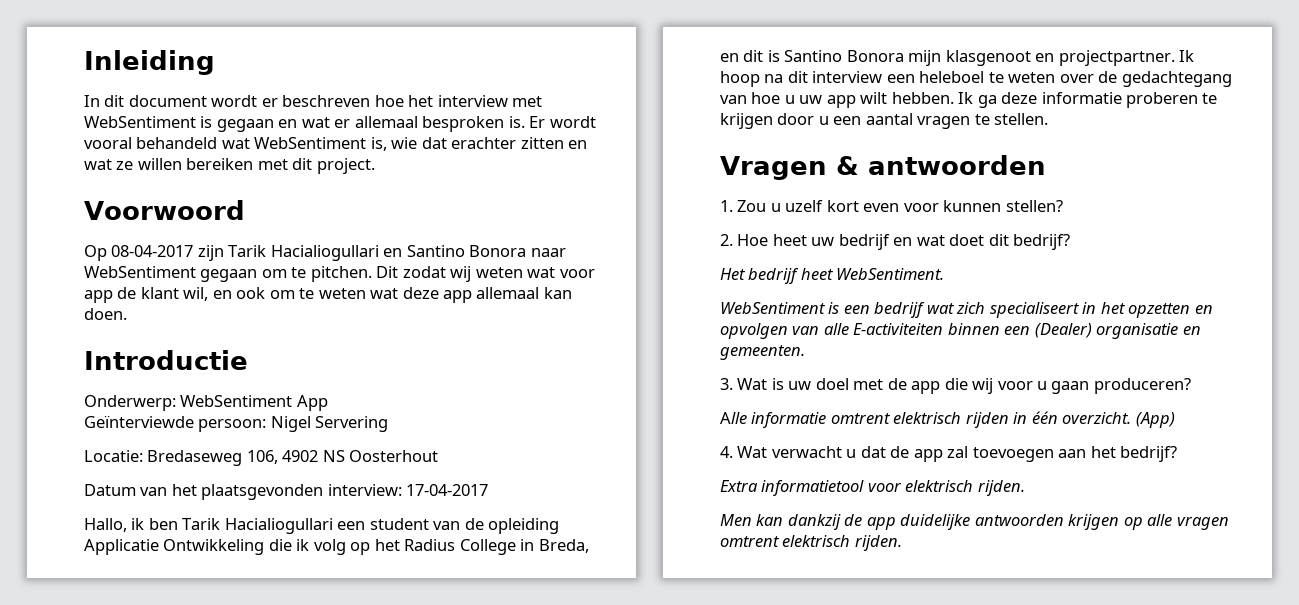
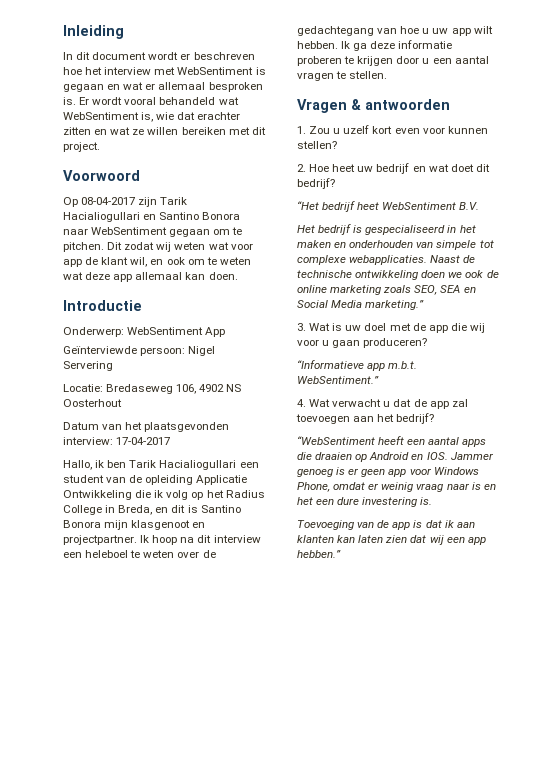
- Het bedrijf heet WebSentiment.
- WebSentiment is een bedrijf wat zich specialiseert in het opzetten en opvolgen van alle E-activiteiten binnen een (Dealer) organisatie en gemeenten.
+ “Het bedrijf heet WebSentiment B.V.
+ Het bedrijf is gespecialiseerd in het maken en onderhouden van simpele tot complexe webapplicaties. Naast de technische ontwikkeling doen we ook de online marketing zoals SEO, SEA en Social Media marketing.”
- Alle informatie omtrent elektrisch rijden in één overzicht. (App)
+ “Informatieve app m.b.t. WebSentiment.”
- Extra informatietool voor elektrisch rijden.
- Men kan dankzij de app duidelijke antwoorden krijgen op alle vragen omtrent elektrisch rijden.
+ “WebSentiment heeft een aantal apps die draaien op Android en IOS. Jammer genoeg is er geen app voor Windows Phone, omdat er weinig vraag naar is en het een dure investering is.
+ Toevoeging van de app is dat ik aan klanten kan laten zien dat wij een app hebben.”

